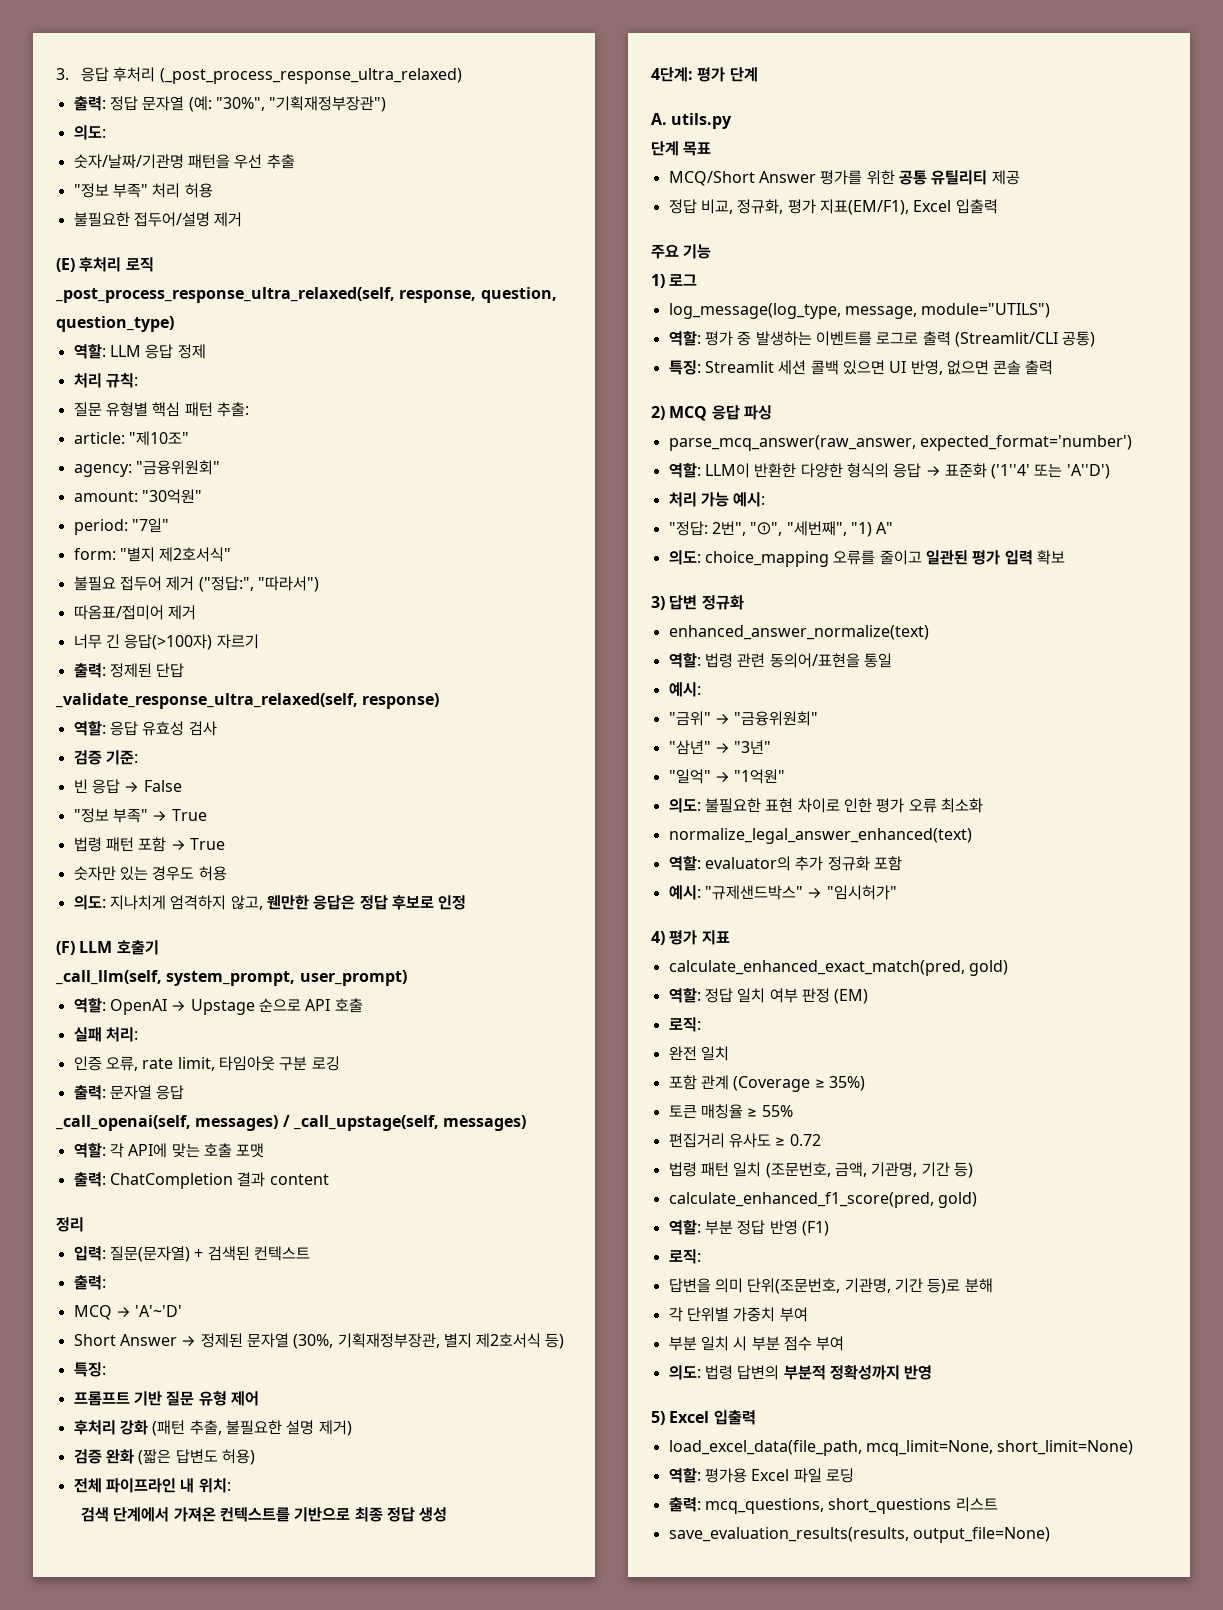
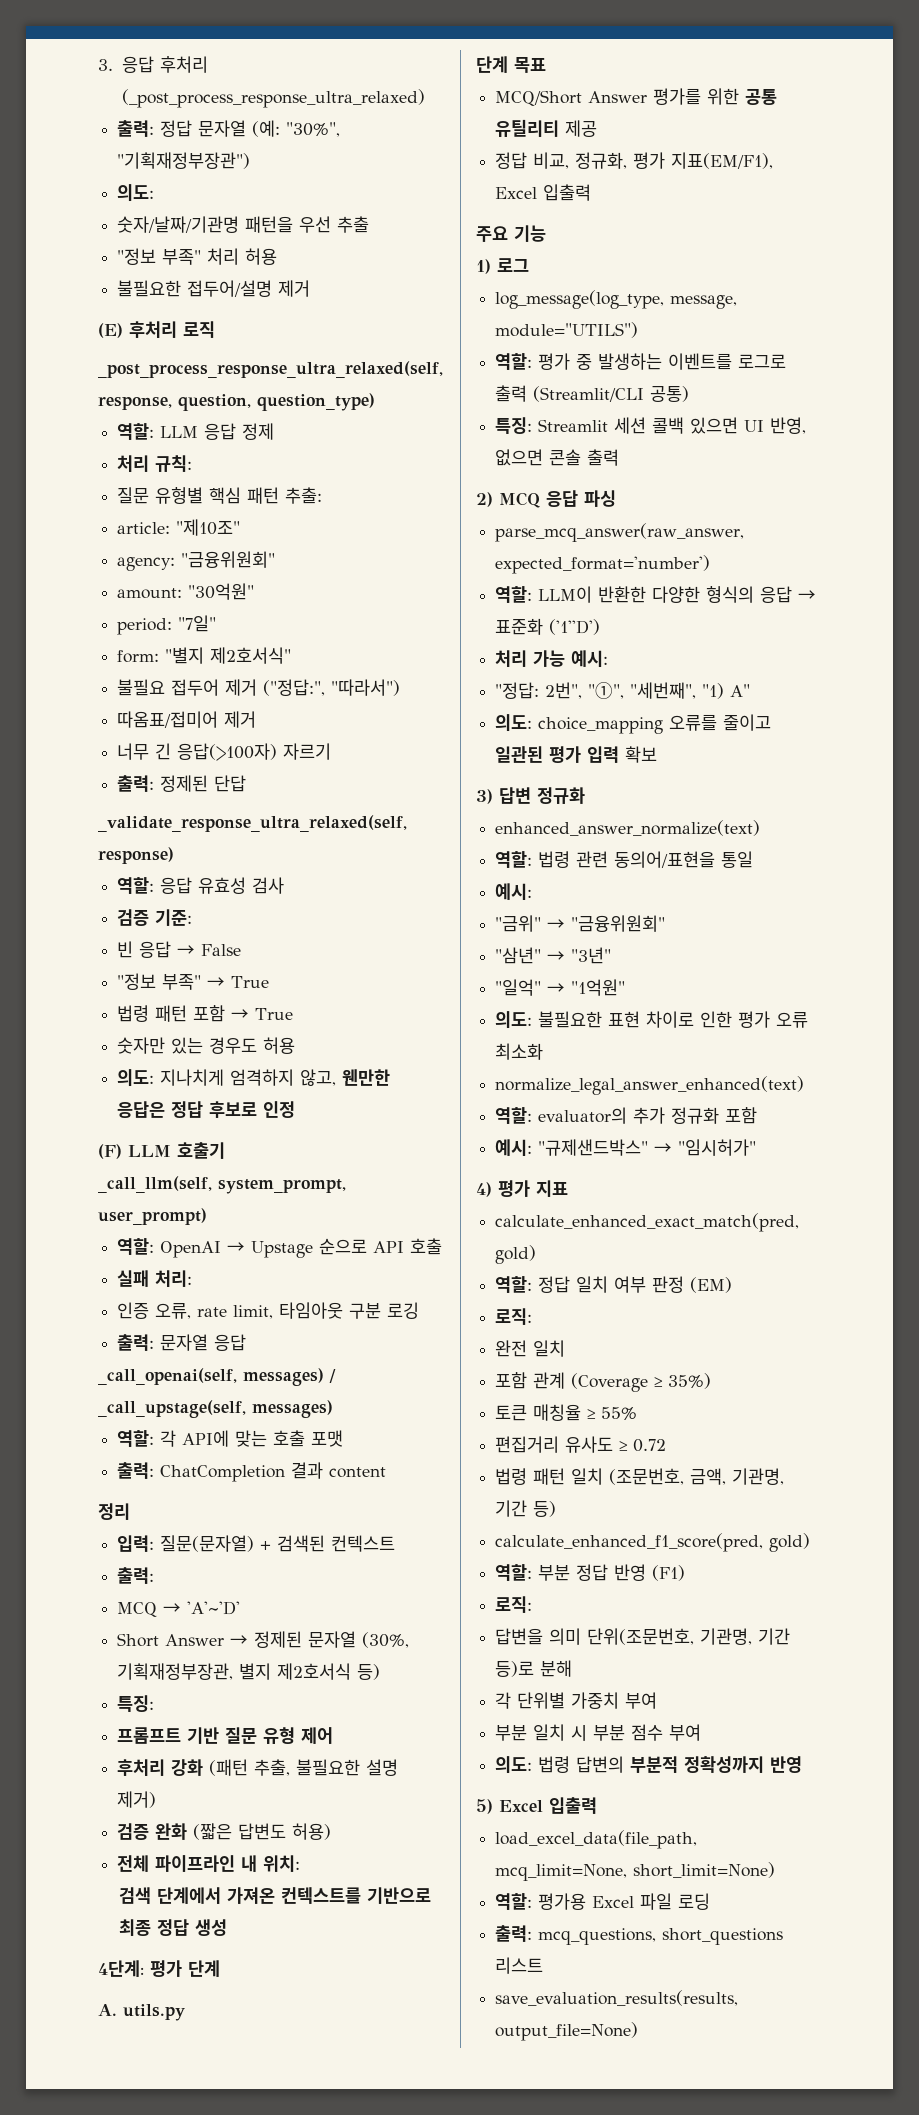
- 역할: LLM이 반환한 다양한 형식의 응답 → 표준화 ('1''4' 또는 'A''D')
+ 역할: LLM이 반환한 다양한 형식의 응답 → 표준화 ('1''D')

